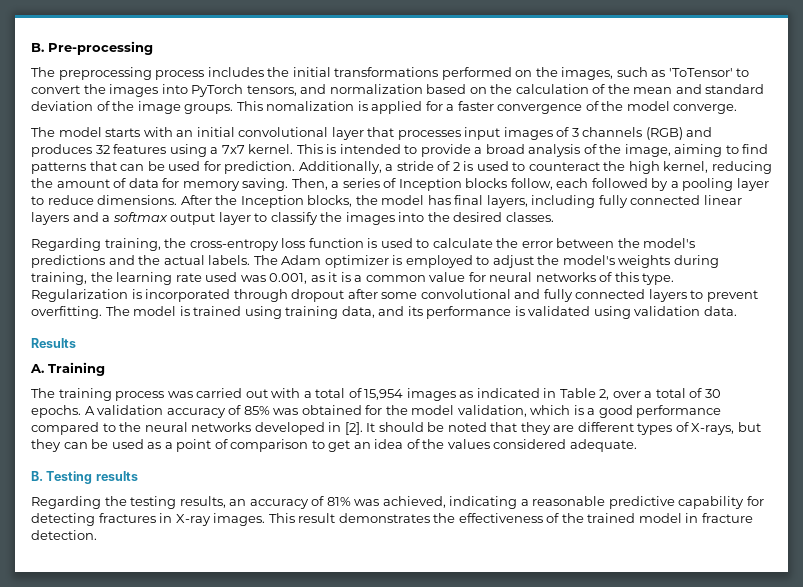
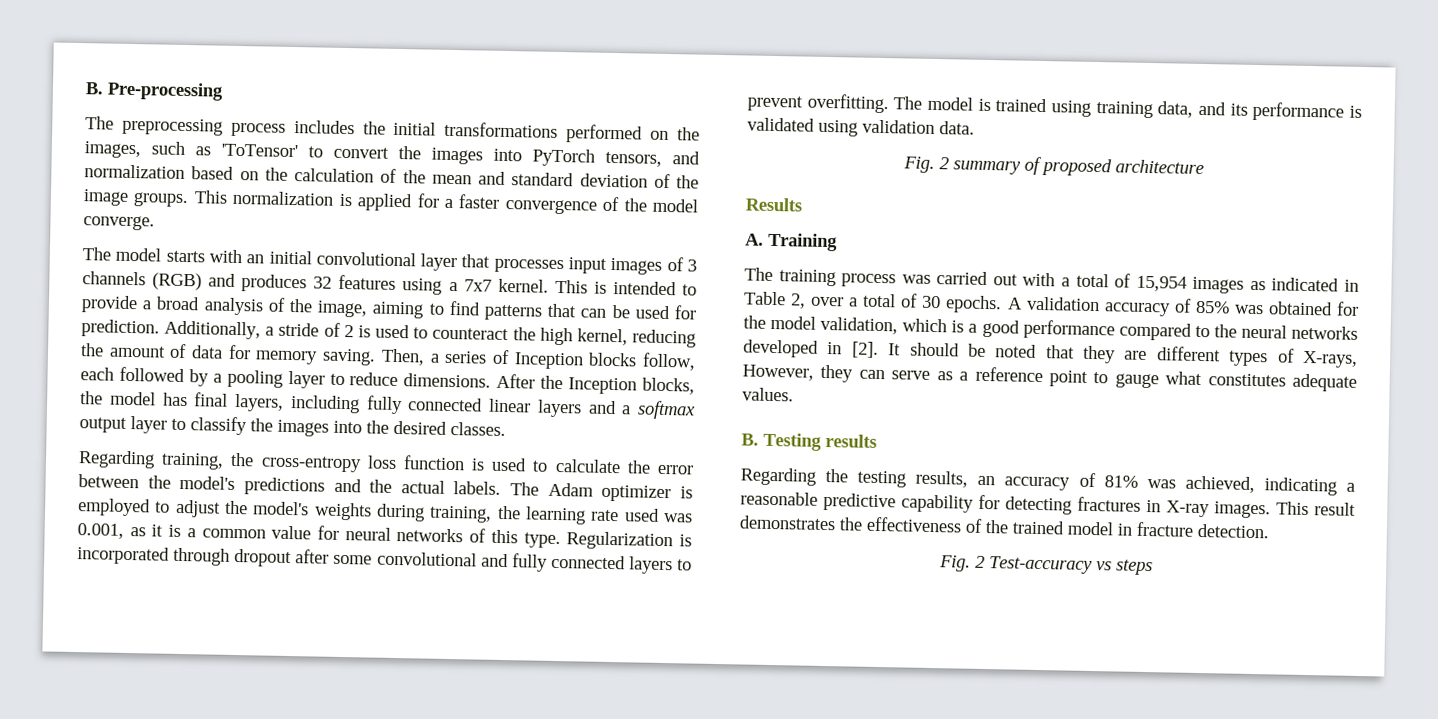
- This nomalization is applied for a faster convergence of the model converge.
+ This normalization is applied for a faster convergence of the model converge.
+ Fig. 2 summary of proposed architecture
- It should be noted that they are different types of X-rays, but they can be used as a point of comparison to get an idea of the values considered adequate.
+ It should be noted that they are different types of X-rays, However, they can serve as a reference point to gauge what constitutes adequate values.
+ Fig. 2 Test-accuracy vs steps

